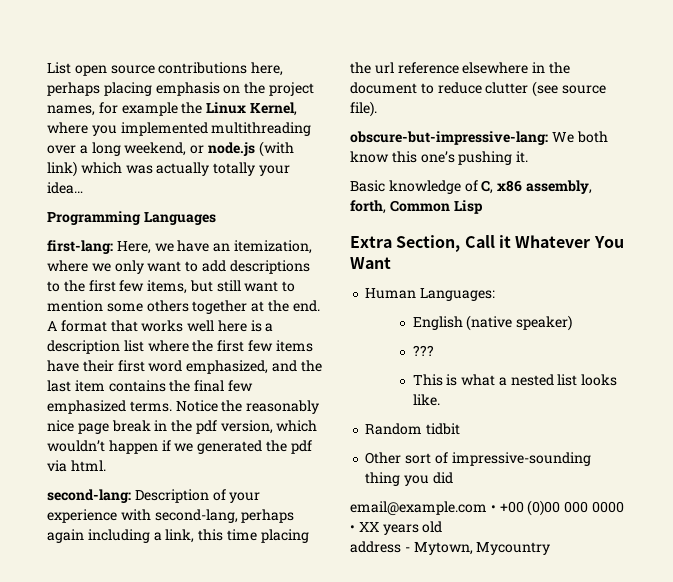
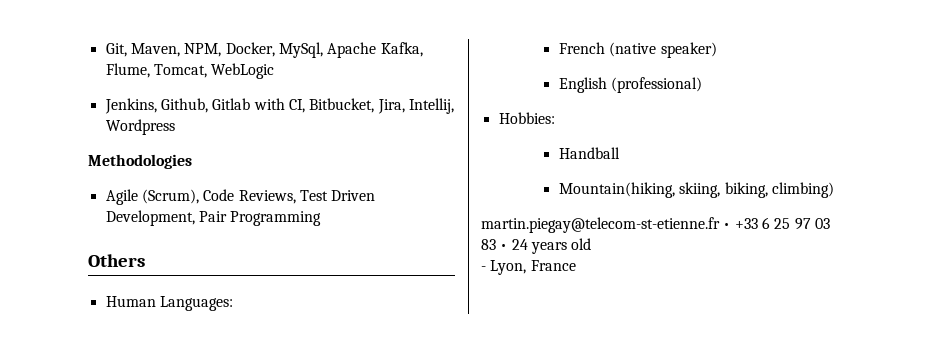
- List open source contributions here, perhaps placing emphasis on the project names, for example the Linux Kernel, where you implemented multithreading over a long weekend, or node.js (with link) which was actually totally your idea…
- Programming Languages
- first-lang: Here, we have an itemization, where we only want to add descriptions to the first few items, but still want to mention some others together at the end. A format that works well here is a description list where the first few items have their first word emphasized, and the last item contains the final few emphasized terms. Notice the reasonably nice page break in the pdf version, which wouldn’t happen if we generated the pdf via html.
- second-lang: Description of your experience with second-lang, perhaps again including a link, this time placing the url reference elsewhere in the document to reduce clutter (see source file).
- obscure-but-impressive-lang: We both know this one’s pushing it.
- Basic knowledge of C, x86 assembly, forth, Common Lisp
- Extra Section, Call it Whatever You Want
+ Git, Maven, NPM, Docker, MySql, Apache Kafka, Flume, Tomcat, WebLogic
+ Jenkins, Github, Gitlab with CI, Bitbucket, Jira, Intellij, Wordpress
+ Methodologies
+ Agile (Scrum), Code Reviews, Test Driven Development, Pair Programming
+ Others
- English (native speaker)
+ French (native speaker)
- ???
- This is what a nested list looks like.
- Random tidbit
- Other sort of impressive-sounding thing you did
- email@example.com • +00 (0)00 000 0000 • XX years old
- address - Mytown, Mycountry
+ English (professional)
+ Hobbies:
+ Handball
+ Mountain(hiking, skiing, biking, climbing)
+ martin.piegay@telecom-st-etienne.fr • +33 6 25 97 03 83 • 24 years old
+ - Lyon, France

